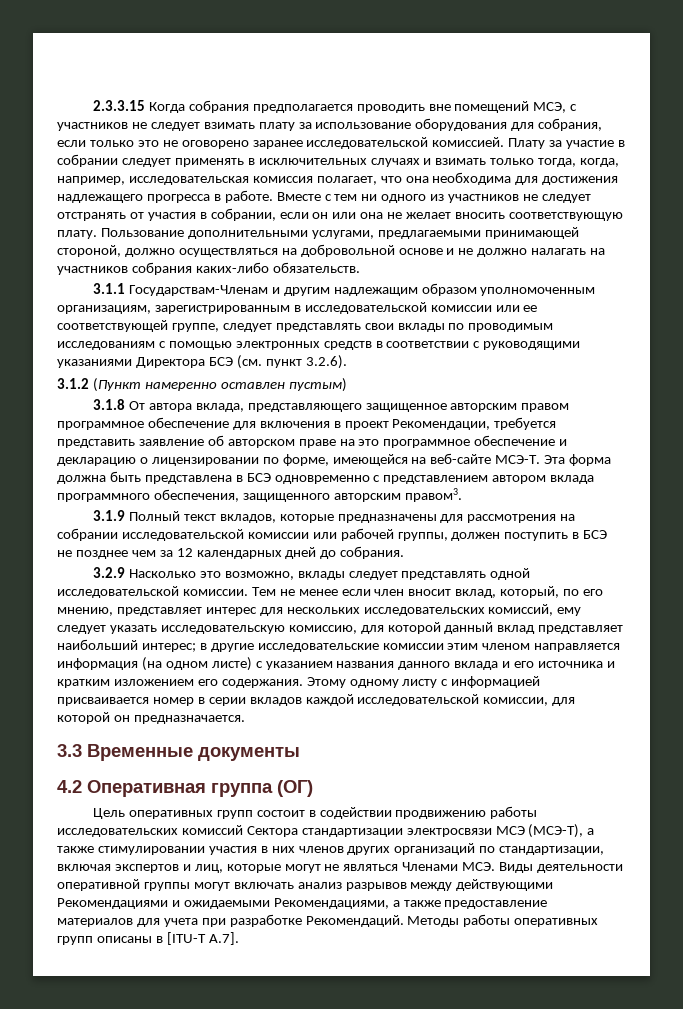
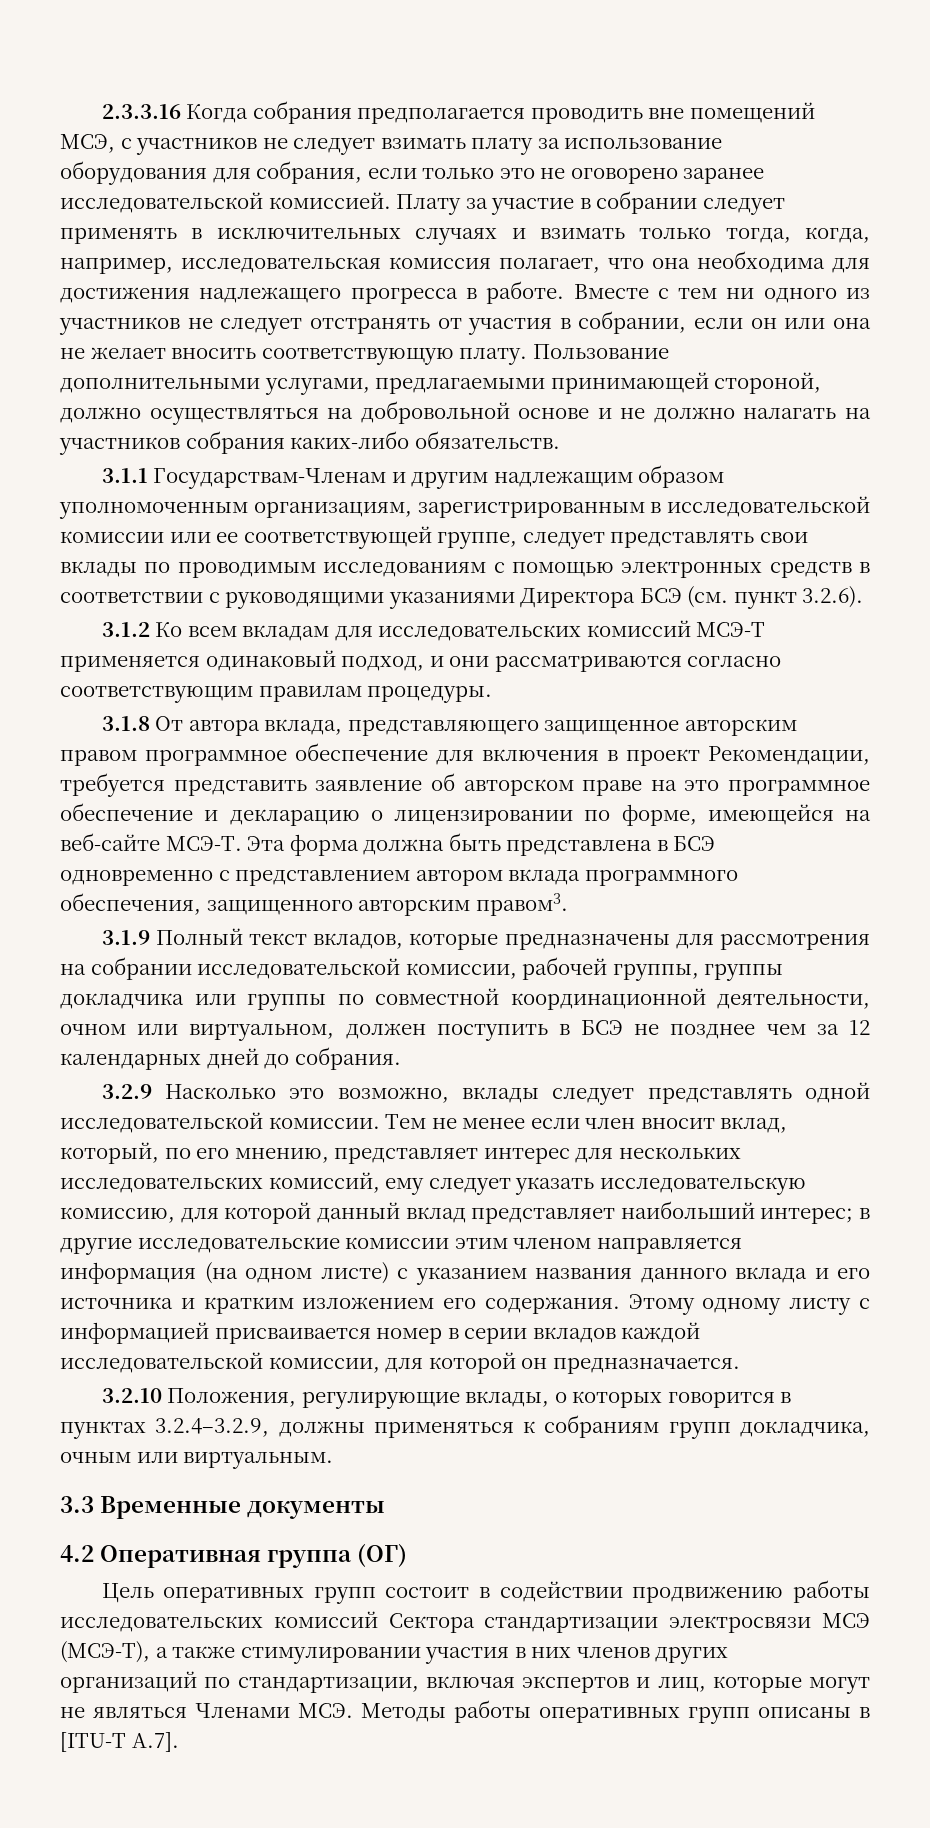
- 2.3.3.15 Когда собрания предполагается проводить вне помещений МСЭ, с участников не следует взимать плату за использование оборудования для собрания, если только это не оговорено заранее исследовательской комиссией.
+ 2.3.3.16 Когда собрания предполагается проводить вне помещений МСЭ, с участников не следует взимать плату за использование оборудования для собрания, если только это не оговорено заранее исследовательской комиссией.
- 3.1.2 (Пункт намеренно оставлен пустым)
+ 3.1.2 Ко всем вкладам для исследовательских комиссий МСЭ-Т применяется одинаковый подход, и они рассматриваются согласно соответствующим правилам процедуры.
- 3.1.9 Полный текст вкладов, которые предназначены для рассмотрения на собрании исследовательской комиссии или рабочей группы, должен поступить в БСЭ не позднее чем за 12 календарных дней до собрания.
+ 3.1.9 Полный текст вкладов, которые предназначены для рассмотрения на собрании исследовательской комиссии, рабочей группы, группы докладчика или группы по совместной координационной деятельности, очном или виртуальном, должен поступить в БСЭ не позднее чем за 12 календарных дней до собрания.
+ 3.2.10 Положения, регулирующие вклады, о которых говорится в пунктах 3.2.4–3.2.9, должны применяться к собраниям групп докладчика, очным или виртуальным.
- Цель оперативных групп состоит в содействии продвижению работы исследовательских комиссий Сектора стандартизации электросвязи МСЭ (МСЭ-Т), а также стимулировании участия в них членов других организаций по стандартизации, включая экспертов и лиц, которые могут не являться Членами МСЭ. Виды деятельности оперативной группы могут включать анализ разрывов между действующими Рекомендациями и ожидаемыми Рекомендациями, а также предоставление материалов для учета при разработке Рекомендаций. Методы работы оперативных групп описаны в [ITU-T A.7].
+ Цель оперативных групп состоит в содействии продвижению работы исследовательских комиссий Сектора стандартизации электросвязи МСЭ (МСЭ-Т), а также стимулировании участия в них членов других организаций по стандартизации, включая экспертов и лиц, которые могут не являться Членами МСЭ. Методы работы оперативных групп описаны в [ITU-T A.7].

